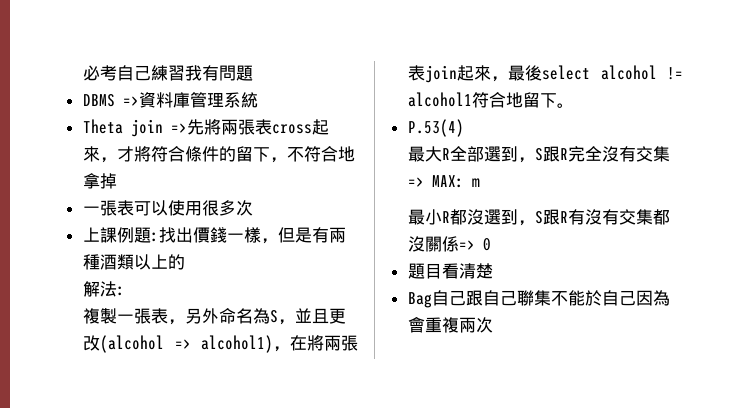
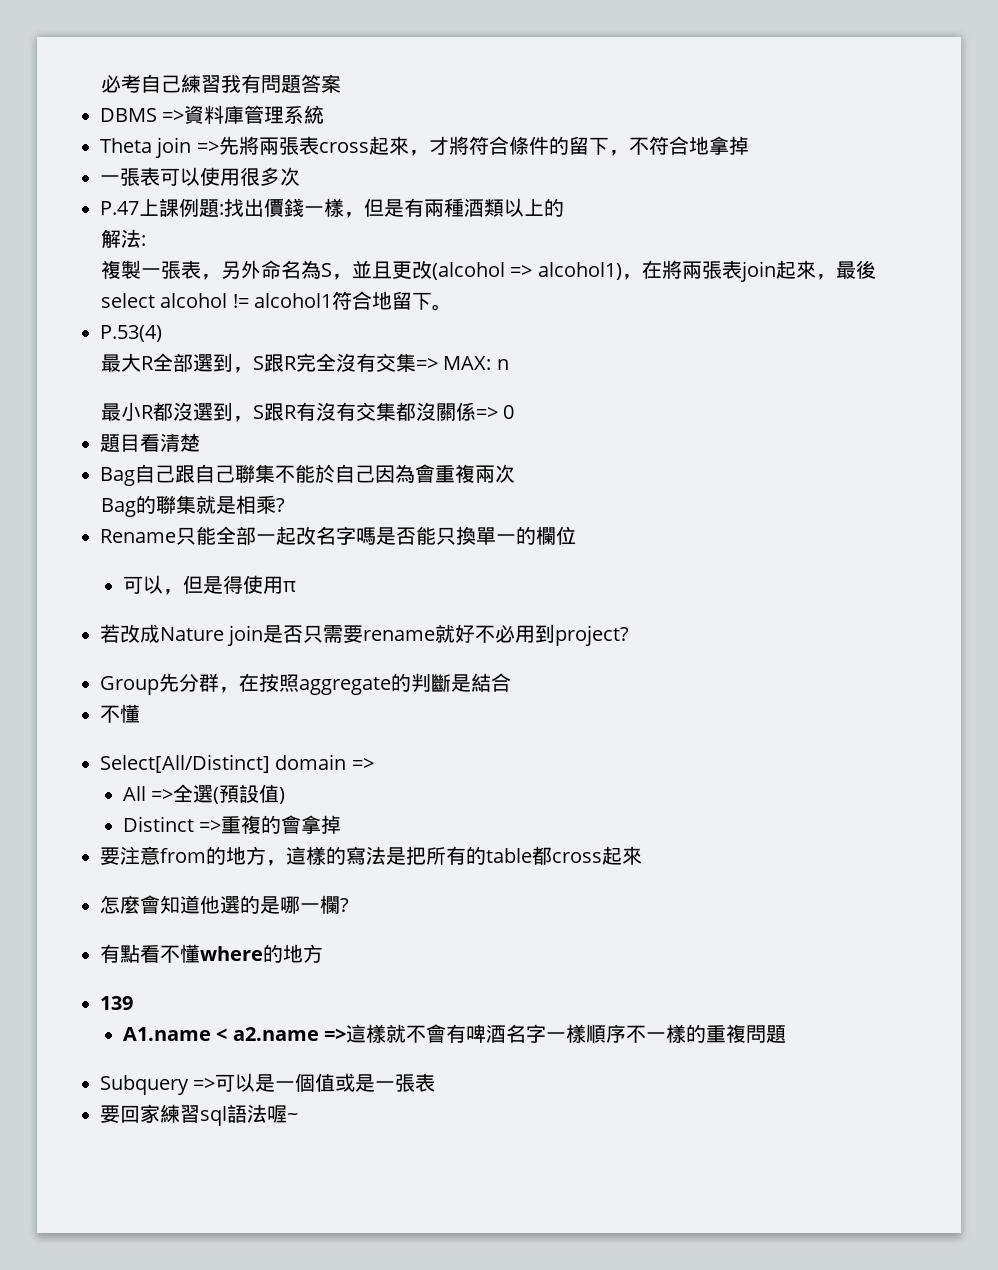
- 必考自己練習我有問題
+ 必考自己練習我有問題答案
- 上課例題:找出價錢一樣，但是有兩種酒類以上的
+ P.47上課例題:找出價錢一樣，但是有兩種酒類以上的
- 最大R全部選到，S跟R完全沒有交集=> MAX: m
+ 最大R全部選到，S跟R完全沒有交集=> MAX: n
+ Bag的聯集就是相乘?
+ Rename只能全部一起改名字嗎是否能只換單一的欄位
+ 可以，但是得使用π
+ 若改成Nature join是否只需要rename就好不必用到project?
+ Group先分群，在按照aggregate的判斷是結合
+ 不懂
+ Select[All/Distinct] domain =>
+ All =>全選(預設值)
+ Distinct =>重複的會拿掉
+ 要注意from的地方，這樣的寫法是把所有的table都cross起來
+ 怎麼會知道他選的是哪一欄?
+ 有點看不懂where的地方
+ 139
+ A1.name < a2.name =>這樣就不會有啤酒名字一樣順序不一樣的重複問題
+ Subquery =>可以是一個值或是一張表
+ 要回家練習sql語法喔~

